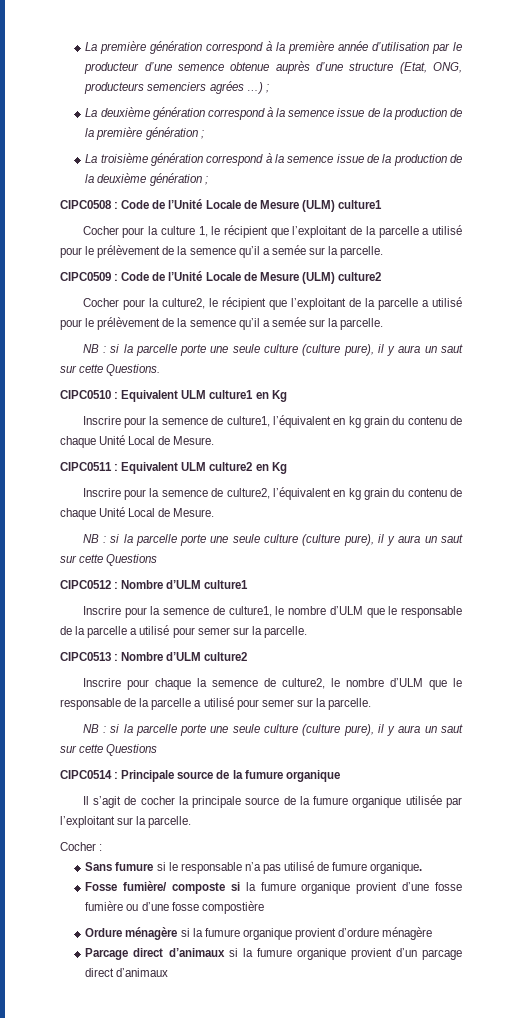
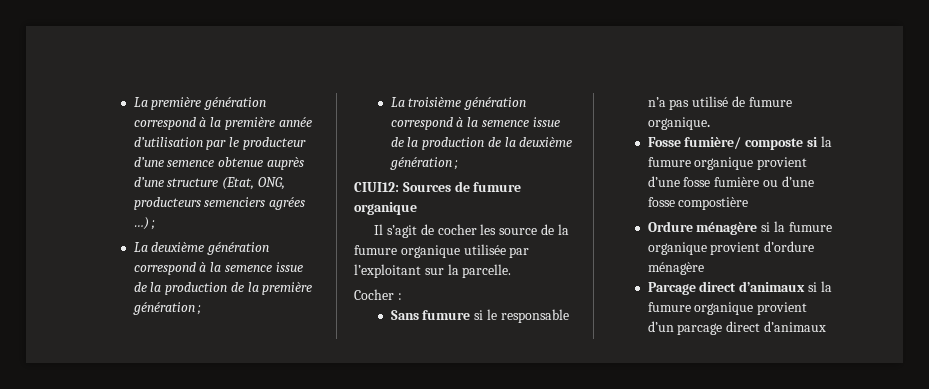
- CIPC0508 : Code de l’Unité Locale de Mesure (ULM) culture1
- Cocher pour la culture 1, le récipient que l’exploitant de la parcelle a utilisé pour le prélèvement de la semence qu’il a semée sur la parcelle.
- CIPC0509 : Code de l’Unité Locale de Mesure (ULM) culture2
- Cocher pour la culture2, le récipient que l’exploitant de la parcelle a utilisé pour le prélèvement de la semence qu’il a semée sur la parcelle.
- NB : si la parcelle porte une seule culture (culture pure), il y aura un saut sur cette Questions.
- CIPC0510 : Equivalent ULM culture1 en Kg
- Inscrire pour la semence de culture1, l’équivalent en kg grain du contenu de chaque Unité Local de Mesure.
- CIPC0511 : Equivalent ULM culture2 en Kg
- Inscrire pour la semence de culture2, l’équivalent en kg grain du contenu de chaque Unité Local de Mesure.
- NB : si la parcelle porte une seule culture (culture pure), il y aura un saut sur cette Questions
- CIPC0512 : Nombre d’ULM culture1
- Inscrire pour la semence de culture1, le nombre d’ULM que le responsable de la parcelle a utilisé pour semer sur la parcelle.
- CIPC0513 : Nombre d’ULM culture2
- Inscrire pour chaque la semence de culture2, le nombre d’ULM que le responsable de la parcelle a utilisé pour semer sur la parcelle.
- NB : si la parcelle porte une seule culture (culture pure), il y aura un saut sur cette Questions
- CIPC0514 : Principale source de la fumure organique
+ CIUI12: Sources de fumure organique
- Il s’agit de cocher la principale source de la fumure organique utilisée par l’exploitant sur la parcelle.
+ Il s’agit de cocher les source de la fumure organique utilisée par l’exploitant sur la parcelle.

